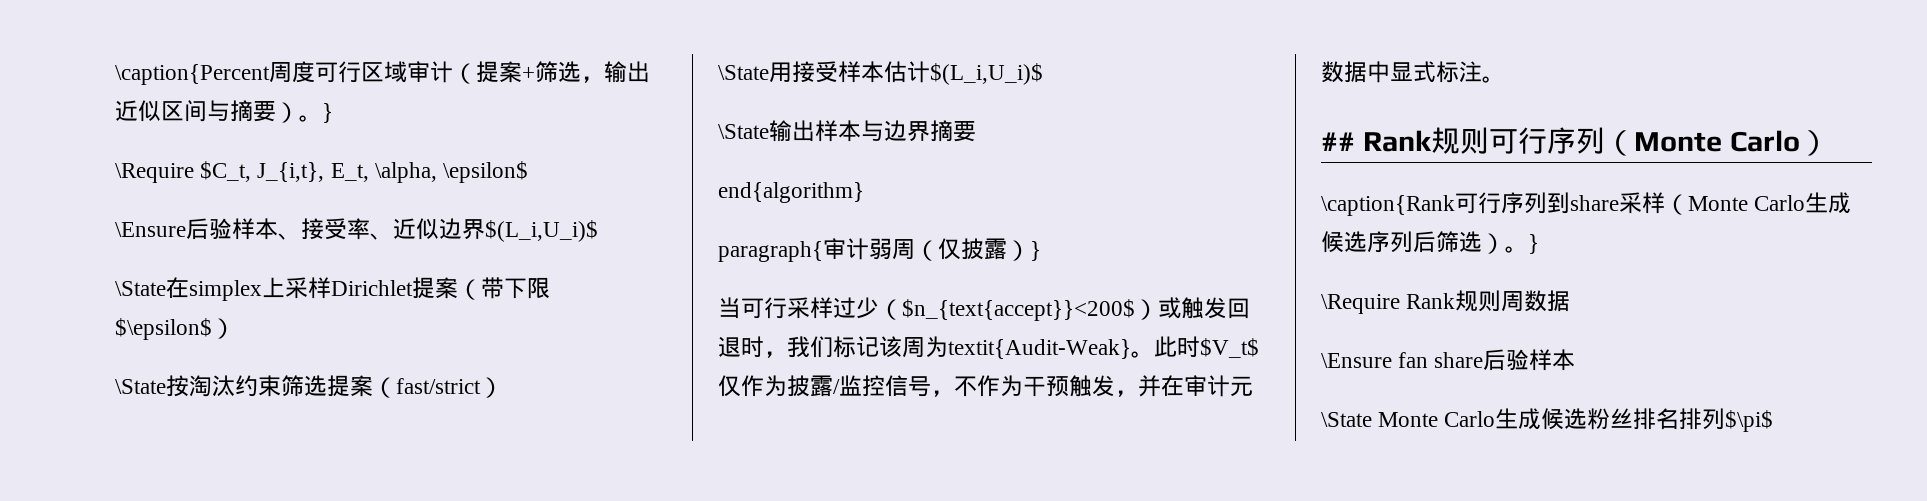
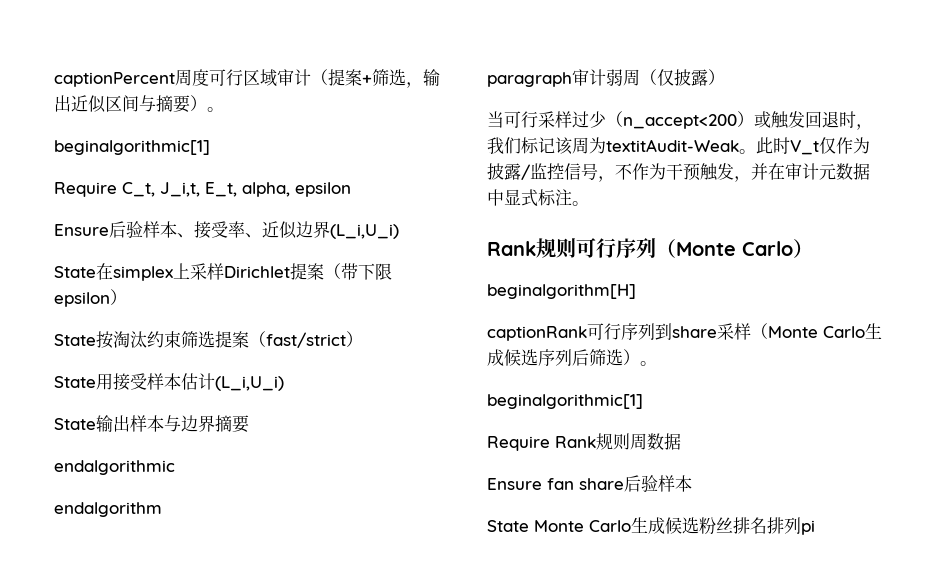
- \caption{Percent周度可行区域审计（提案+筛选，输出近似区间与摘要）。}
- \Require $C_t, J_{i,t}, E_t, \alpha, \epsilon$
- \Ensure后验样本、接受率、近似边界$(L_i,U_i)$
- \State在simplex上采样Dirichlet提案（带下限$\epsilon$）
- \State按淘汰约束筛选提案（fast/strict）
+ captionPercent周度可行区域审计（提案+筛选，输出近似区间与摘要）。
+ beginalgorithmic[1]
+ Require C_t, J_i,t, E_t, alpha, epsilon
+ Ensure后验样本、接受率、近似边界(L_i,U_i)
+ State在simplex上采样Dirichlet提案（带下限epsilon）
+ State按淘汰约束筛选提案（fast/strict）
- \State用接受样本估计$(L_i,U_i)$
- \State输出样本与边界摘要
+ State用接受样本估计(L_i,U_i)
+ State输出样本与边界摘要
- end{algorithm}
- paragraph{审计弱周（仅披露）}
+ endalgorithmic
+ endalgorithm
+ paragraph审计弱周（仅披露）
- 当可行采样过少（$n_{text{accept}}<200$）或触发回退时，我们标记该周为textit{Audit-Weak}。此时$V_t$仅作为披露/监控信号，不作为干预触发，并在审计元数据中显式标注。
+ 当可行采样过少（n_accept<200）或触发回退时，我们标记该周为textitAudit-Weak。此时V_t仅作为披露/监控信号，不作为干预触发，并在审计元数据中显式标注。
- ## Rank规则可行序列（Monte Carlo）
+ Rank规则可行序列（Monte Carlo）
- \caption{Rank可行序列到share采样（Monte Carlo生成候选序列后筛选）。}
- \Require Rank规则周数据
+ beginalgorithm[H]
+ captionRank可行序列到share采样（Monte Carlo生成候选序列后筛选）。
+ beginalgorithmic[1]
+ Require Rank规则周数据
- \Ensure fan share后验样本
+ Ensure fan share后验样本
- \State Monte Carlo生成候选粉丝排名排列$\pi$
+ State Monte Carlo生成候选粉丝排名排列pi

